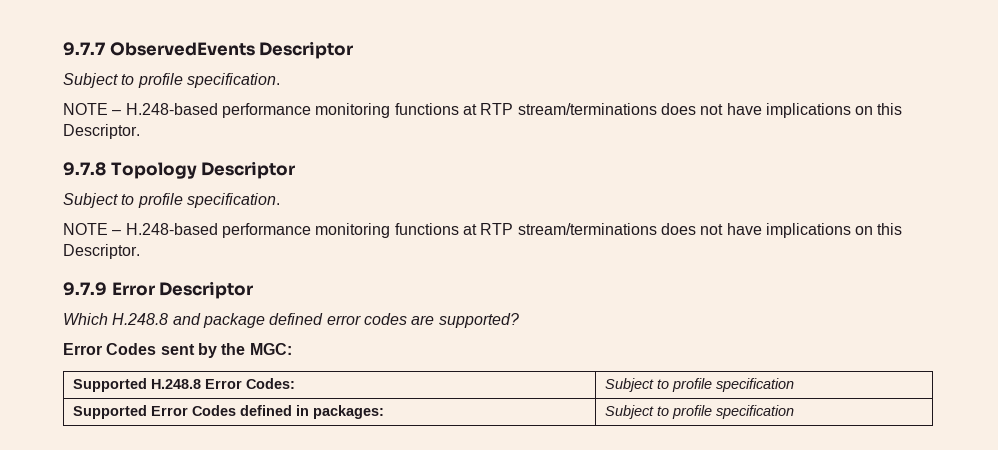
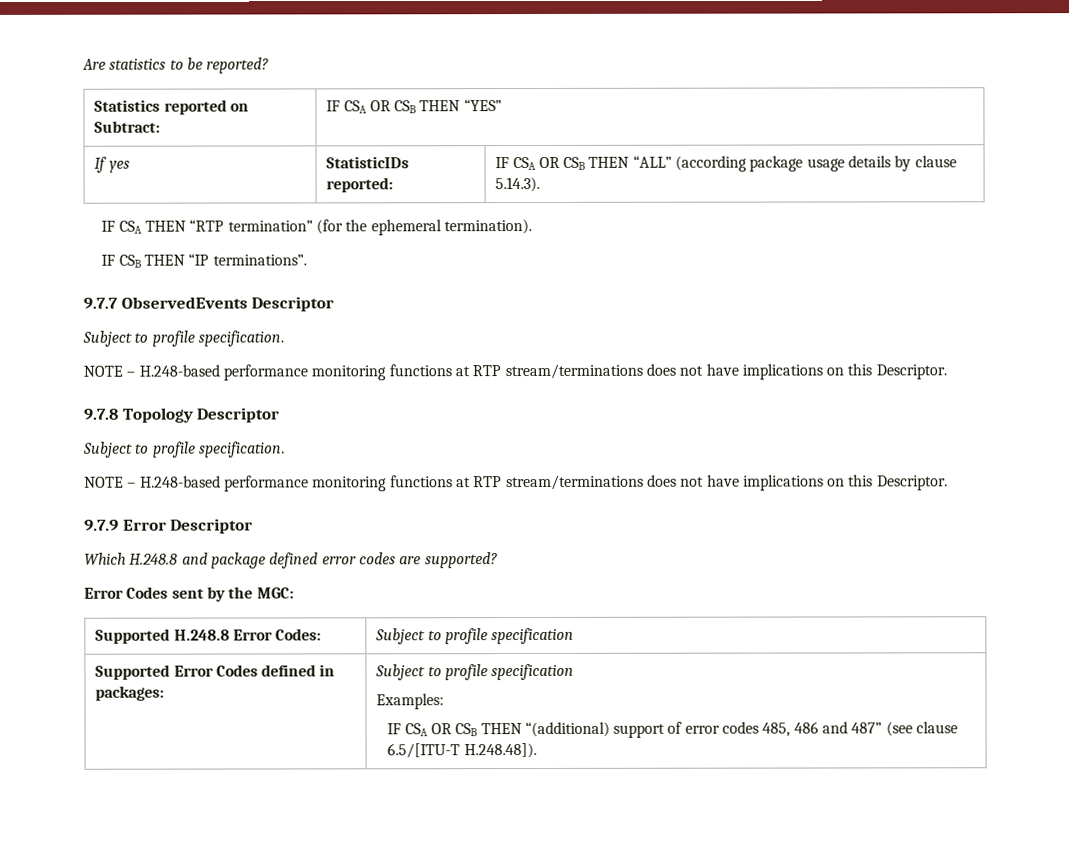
+ Are statistics to be reported?
+ Statistics reported on Subtract: | IF CSA OR CSB THEN “YES”
+ If yes | StatisticIDs reported: | IF CSA OR CSB THEN “ALL” (according package usage details by clause 5.14.3).
+ IF CSA THEN “RTP termination” (for the ephemeral termination).
+ IF CSB THEN “IP terminations”.
  Supported Error Codes defined in packages: | Subject to profile specification
+ Examples:
+ IF CSA OR CSB THEN “(additional) support of error codes 485, 486 and 487” (see clause 6.5/[ITU-T H.248.48]).

